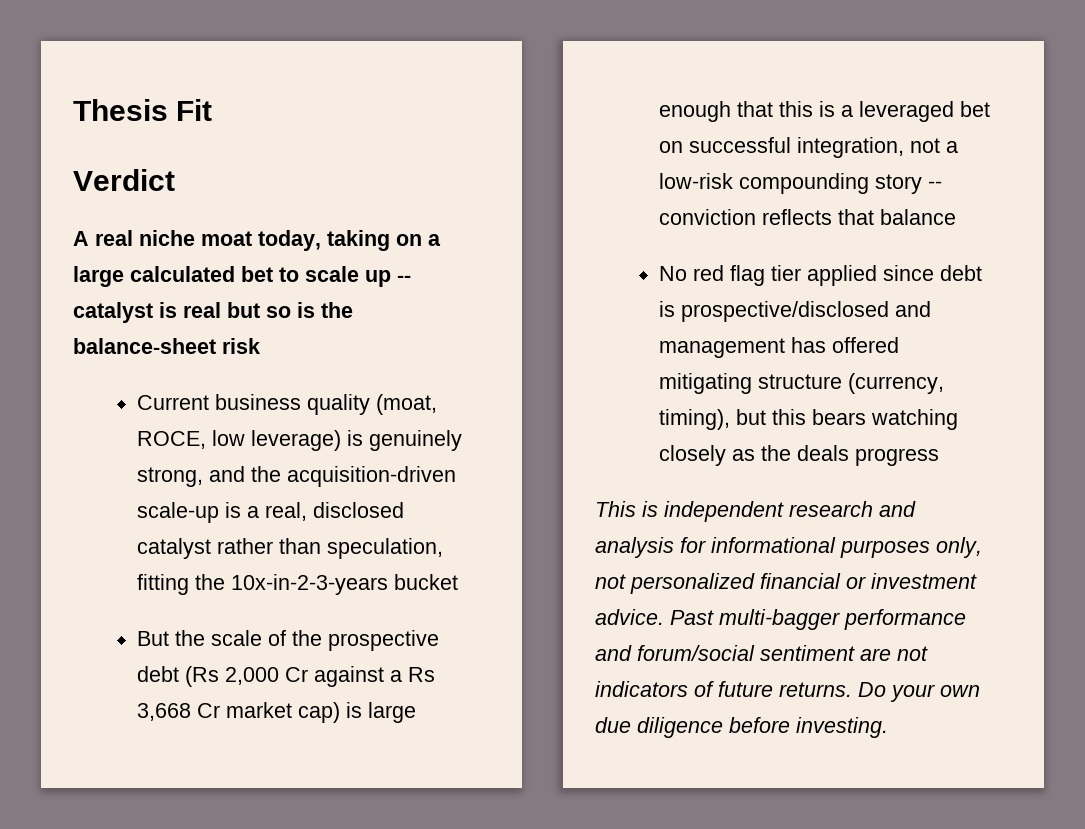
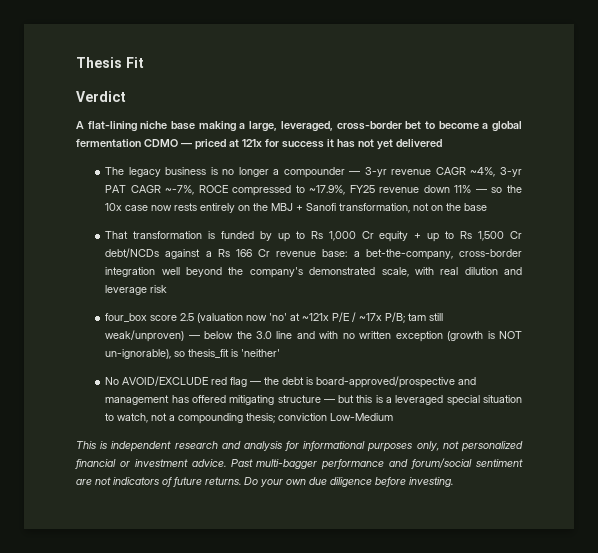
- A real niche moat today, taking on a large calculated bet to scale up -- catalyst is real but so is the balance-sheet risk
- Current business quality (moat, ROCE, low leverage) is genuinely strong, and the acquisition-driven scale-up is a real, disclosed catalyst rather than speculation, fitting the 10x-in-2-3-years bucket
- But the scale of the prospective debt (Rs 2,000 Cr against a Rs 3,668 Cr market cap) is large enough that this is a leveraged bet on successful integration, not a low-risk compounding story -- conviction reflects that balance
+ A flat-lining niche base making a large, leveraged, cross-border bet to become a global fermentation CDMO — priced at 121x for success it has not yet delivered
+ The legacy business is no longer a compounder — 3-yr revenue CAGR ~4%, 3-yr PAT CAGR ~-7%, ROCE compressed to ~17.9%, FY25 revenue down 11% — so the 10x case now rests entirely on the MBJ + Sanofi transformation, not on the base
+ That transformation is funded by up to Rs 1,000 Cr equity + up to Rs 1,500 Cr debt/NCDs against a Rs 166 Cr revenue base: a bet-the-company, cross-border integration well beyond the company's demonstrated scale, with real dilution and leverage risk
+ four_box score 2.5 (valuation now 'no' at ~121x P/E / ~17x P/B; tam still weak/unproven) — below the 3.0 line and with no written exception (growth is NOT un-ignorable), so thesis_fit is 'neither'
- No red flag tier applied since debt is prospective/disclosed and management has offered mitigating structure (currency, timing), but this bears watching closely as the deals progress
+ No AVOID/EXCLUDE red flag — the debt is board-approved/prospective and management has offered mitigating structure — but this is a leveraged special situation to watch, not a compounding thesis; conviction Low-Medium

